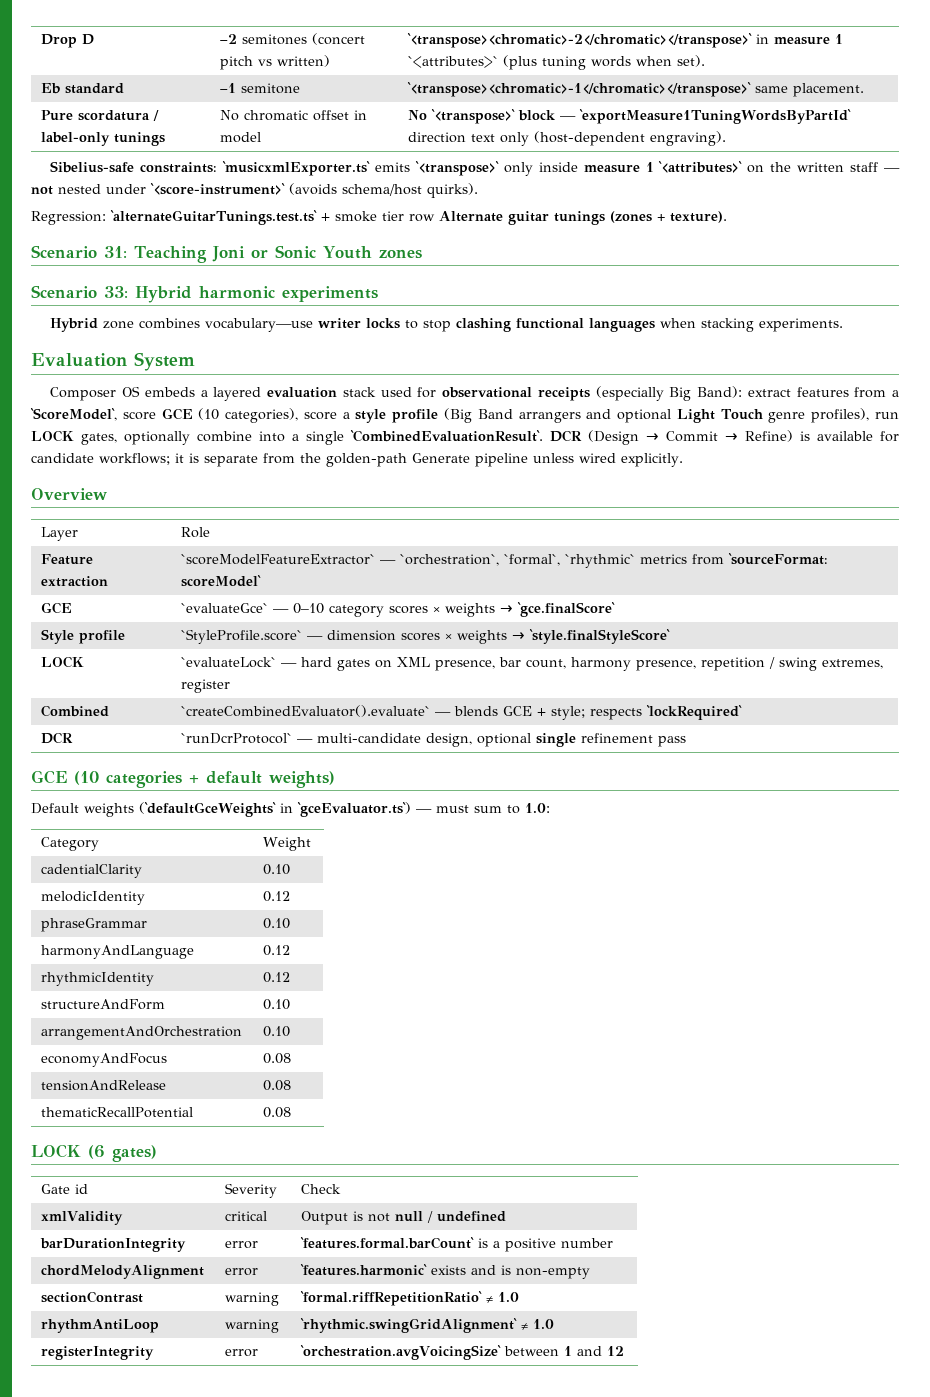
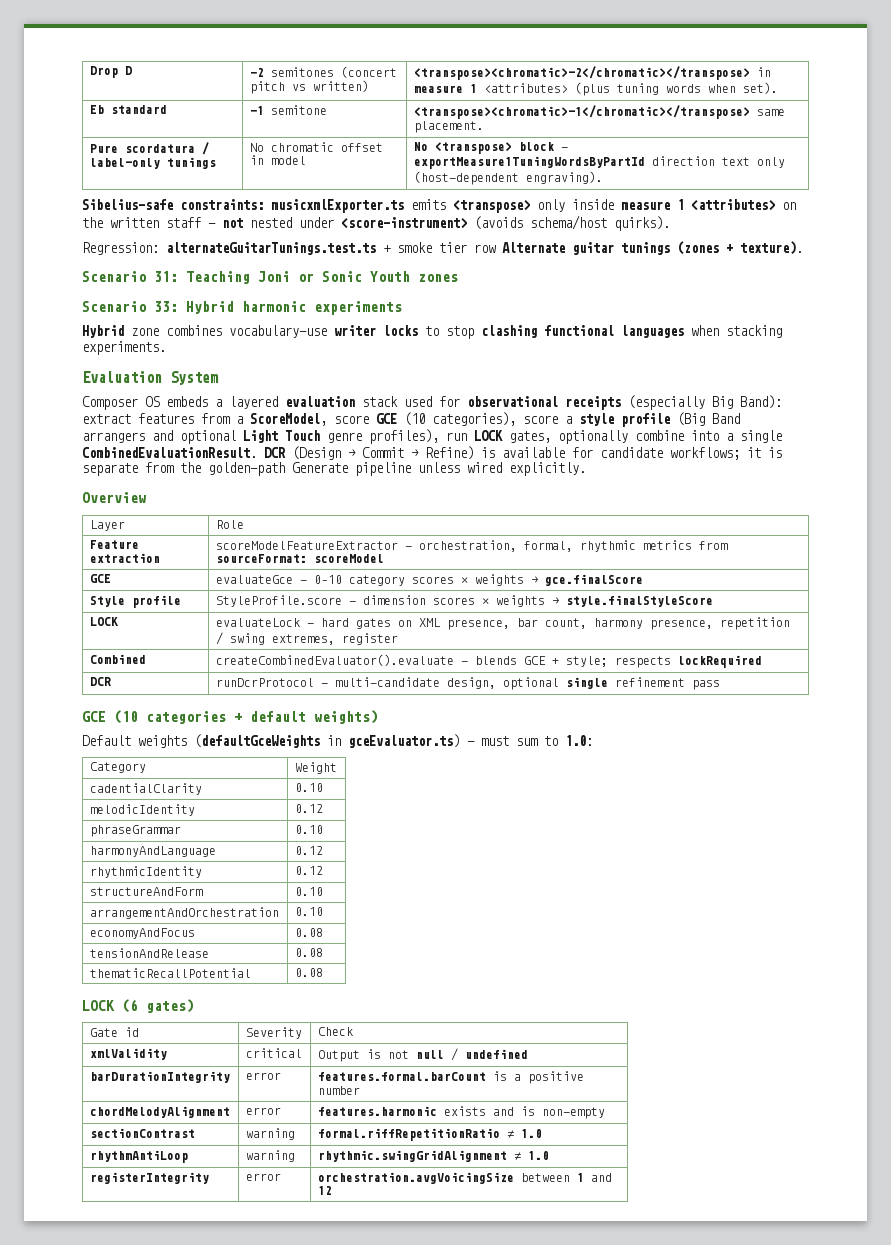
- Drop D | −2 semitones (concert pitch vs written) | `<transpose><chromatic>-2</chromatic></transpose>` in measure 1 `<attributes>` (plus tuning words when set).
+ Drop D | −2 semitones (concert pitch vs written) | <transpose><chromatic>-2</chromatic></transpose> in measure 1 <attributes> (plus tuning words when set).
- Eb standard | −1 semitone | `<transpose><chromatic>-1</chromatic></transpose>` same placement.
+ Eb standard | −1 semitone | <transpose><chromatic>-1</chromatic></transpose> same placement.
- Pure scordatura / label-only tunings | No chromatic offset in model | No `<transpose>` block — `exportMeasure1TuningWordsByPartId` direction text only (host-dependent engraving).
+ Pure scordatura / label-only tunings | No chromatic offset in model | No <transpose> block — exportMeasure1TuningWordsByPartId direction text only (host-dependent engraving).
- Sibelius-safe constraints: `musicxmlExporter.ts` emits `<transpose>` only inside measure 1 `<attributes>` on the written staff — not nested under `<score-instrument>` (avoids schema/host quirks).
+ Sibelius-safe constraints: musicxmlExporter.ts emits <transpose> only inside measure 1 <attributes> on the written staff — not nested under <score-instrument> (avoids schema/host quirks).
- Regression: `alternateGuitarTunings.test.ts` + smoke tier row Alternate guitar tunings (zones + texture).
+ Regression: alternateGuitarTunings.test.ts + smoke tier row Alternate guitar tunings (zones + texture).
- Composer OS embeds a layered evaluation stack used for observational receipts (especially Big Band): extract features from a `ScoreModel`, score GCE (10 categories), score a style profile (Big Band arrangers and optional Light Touch genre profiles), run LOCK gates, optionally combine into a single `CombinedEvaluationResult`.
+ Composer OS embeds a layered evaluation stack used for observational receipts (especially Big Band): extract features from a ScoreModel, score GCE (10 categories), score a style profile (Big Band arrangers and optional Light Touch genre profiles), run LOCK gates, optionally combine into a single CombinedEvaluationResult.
- Feature extraction | `scoreModelFeatureExtractor` — `orchestration`, `formal`, `rhythmic` metrics from `sourceFormat: scoreModel`
+ Feature extraction | scoreModelFeatureExtractor — orchestration, formal, rhythmic metrics from sourceFormat: scoreModel
- GCE | `evaluateGce` — 0–10 category scores × weights → `gce.finalScore`
+ GCE | evaluateGce — 0–10 category scores × weights → gce.finalScore
- Style profile | `StyleProfile.score` — dimension scores × weights → `style.finalStyleScore`
+ Style profile | StyleProfile.score — dimension scores × weights → style.finalStyleScore
- LOCK | `evaluateLock` — hard gates on XML presence, bar count, harmony presence, repetition / swing extremes, register
+ LOCK | evaluateLock — hard gates on XML presence, bar count, harmony presence, repetition / swing extremes, register
- Combined | `createCombinedEvaluator().evaluate` — blends GCE + style; respects `lockRequired`
+ Combined | createCombinedEvaluator().evaluate — blends GCE + style; respects lockRequired
- DCR | `runDcrProtocol` — multi-candidate design, optional single refinement pass
+ DCR | runDcrProtocol — multi-candidate design, optional single refinement pass
- Default weights (`defaultGceWeights` in `gceEvaluator.ts`) — must sum to 1.0:
+ Default weights (defaultGceWeights in gceEvaluator.ts) — must sum to 1.0:
- barDurationIntegrity | error | `features.formal.barCount` is a positive number
+ barDurationIntegrity | error | features.formal.barCount is a positive number
- chordMelodyAlignment | error | `features.harmonic` exists and is non-empty
+ chordMelodyAlignment | error | features.harmonic exists and is non-empty
- sectionContrast | warning | `formal.riffRepetitionRatio` ≠ 1.0
+ sectionContrast | warning | formal.riffRepetitionRatio ≠ 1.0
- rhythmAntiLoop | warning | `rhythmic.swingGridAlignment` ≠ 1.0
+ rhythmAntiLoop | warning | rhythmic.swingGridAlignment ≠ 1.0
- registerIntegrity | error | `orchestration.avgVoicingSize` between 1 and 12
+ registerIntegrity | error | orchestration.avgVoicingSize between 1 and 12

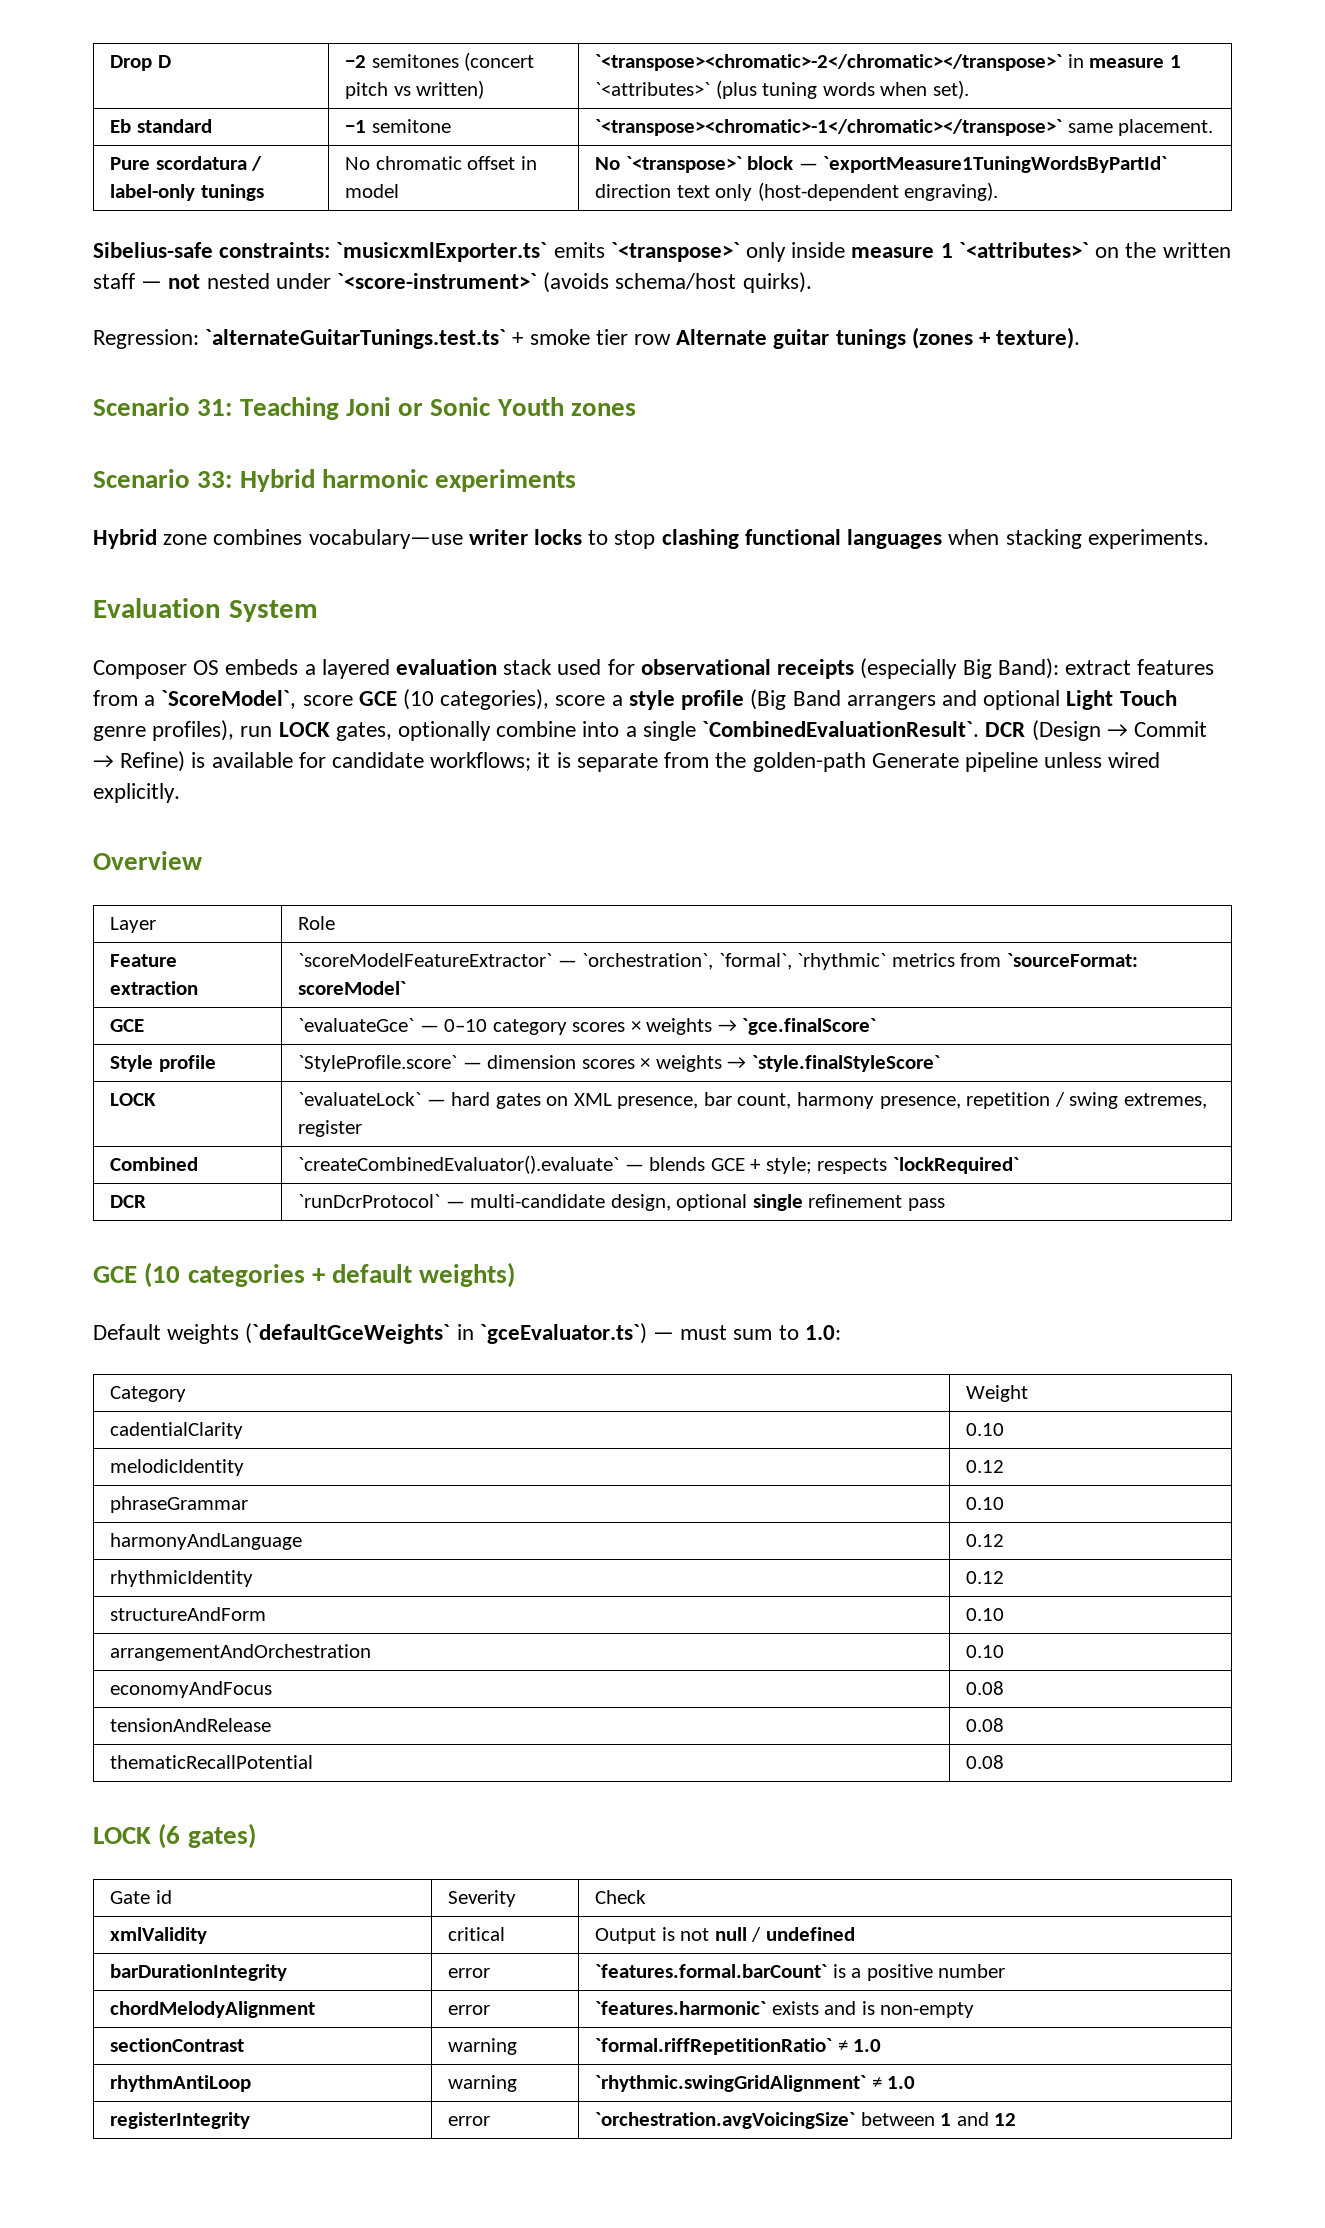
- Drop D | −2 semitones (concert pitch vs written) | <transpose><chromatic>-2</chromatic></transpose> in measure 1 <attributes> (plus tuning words when set).
+ Drop D | −2 semitones (concert pitch vs written) | `<transpose><chromatic>-2</chromatic></transpose>` in measure 1 `<attributes>` (plus tuning words when set).
- Eb standard | −1 semitone | <transpose><chromatic>-1</chromatic></transpose> same placement.
+ Eb standard | −1 semitone | `<transpose><chromatic>-1</chromatic></transpose>` same placement.
- Pure scordatura / label-only tunings | No chromatic offset in model | No <transpose> block — exportMeasure1TuningWordsByPartId direction text only (host-dependent engraving).
+ Pure scordatura / label-only tunings | No chromatic offset in model | No `<transpose>` block — `exportMeasure1TuningWordsByPartId` direction text only (host-dependent engraving).
- Sibelius-safe constraints: musicxmlExporter.ts emits <transpose> only inside measure 1 <attributes> on the written staff — not nested under <score-instrument> (avoids schema/host quirks).
+ Sibelius-safe constraints: `musicxmlExporter.ts` emits `<transpose>` only inside measure 1 `<attributes>` on the written staff — not nested under `<score-instrument>` (avoids schema/host quirks).
- Regression: alternateGuitarTunings.test.ts + smoke tier row Alternate guitar tunings (zones + texture).
+ Regression: `alternateGuitarTunings.test.ts` + smoke tier row Alternate guitar tunings (zones + texture).
- Composer OS embeds a layered evaluation stack used for observational receipts (especially Big Band): extract features from a ScoreModel, score GCE (10 categories), score a style profile (Big Band arrangers and optional Light Touch genre profiles), run LOCK gates, optionally combine into a single CombinedEvaluationResult.
+ Composer OS embeds a layered evaluation stack used for observational receipts (especially Big Band): extract features from a `ScoreModel`, score GCE (10 categories), score a style profile (Big Band arrangers and optional Light Touch genre profiles), run LOCK gates, optionally combine into a single `CombinedEvaluationResult`.
- Feature extraction | scoreModelFeatureExtractor — orchestration, formal, rhythmic metrics from sourceFormat: scoreModel
+ Feature extraction | `scoreModelFeatureExtractor` — `orchestration`, `formal`, `rhythmic` metrics from `sourceFormat: scoreModel`
- GCE | evaluateGce — 0–10 category scores × weights → gce.finalScore
+ GCE | `evaluateGce` — 0–10 category scores × weights → `gce.finalScore`
- Style profile | StyleProfile.score — dimension scores × weights → style.finalStyleScore
+ Style profile | `StyleProfile.score` — dimension scores × weights → `style.finalStyleScore`
- LOCK | evaluateLock — hard gates on XML presence, bar count, harmony presence, repetition / swing extremes, register
+ LOCK | `evaluateLock` — hard gates on XML presence, bar count, harmony presence, repetition / swing extremes, register
- Combined | createCombinedEvaluator().evaluate — blends GCE + style; respects lockRequired
+ Combined | `createCombinedEvaluator().evaluate` — blends GCE + style; respects `lockRequired`
- DCR | runDcrProtocol — multi-candidate design, optional single refinement pass
+ DCR | `runDcrProtocol` — multi-candidate design, optional single refinement pass
- Default weights (defaultGceWeights in gceEvaluator.ts) — must sum to 1.0:
+ Default weights (`defaultGceWeights` in `gceEvaluator.ts`) — must sum to 1.0:
- barDurationIntegrity | error | features.formal.barCount is a positive number
+ barDurationIntegrity | error | `features.formal.barCount` is a positive number
- chordMelodyAlignment | error | features.harmonic exists and is non-empty
+ chordMelodyAlignment | error | `features.harmonic` exists and is non-empty
- sectionContrast | warning | formal.riffRepetitionRatio ≠ 1.0
+ sectionContrast | warning | `formal.riffRepetitionRatio` ≠ 1.0
- rhythmAntiLoop | warning | rhythmic.swingGridAlignment ≠ 1.0
+ rhythmAntiLoop | warning | `rhythmic.swingGridAlignment` ≠ 1.0
- registerIntegrity | error | orchestration.avgVoicingSize between 1 and 12
+ registerIntegrity | error | `orchestration.avgVoicingSize` between 1 and 12

